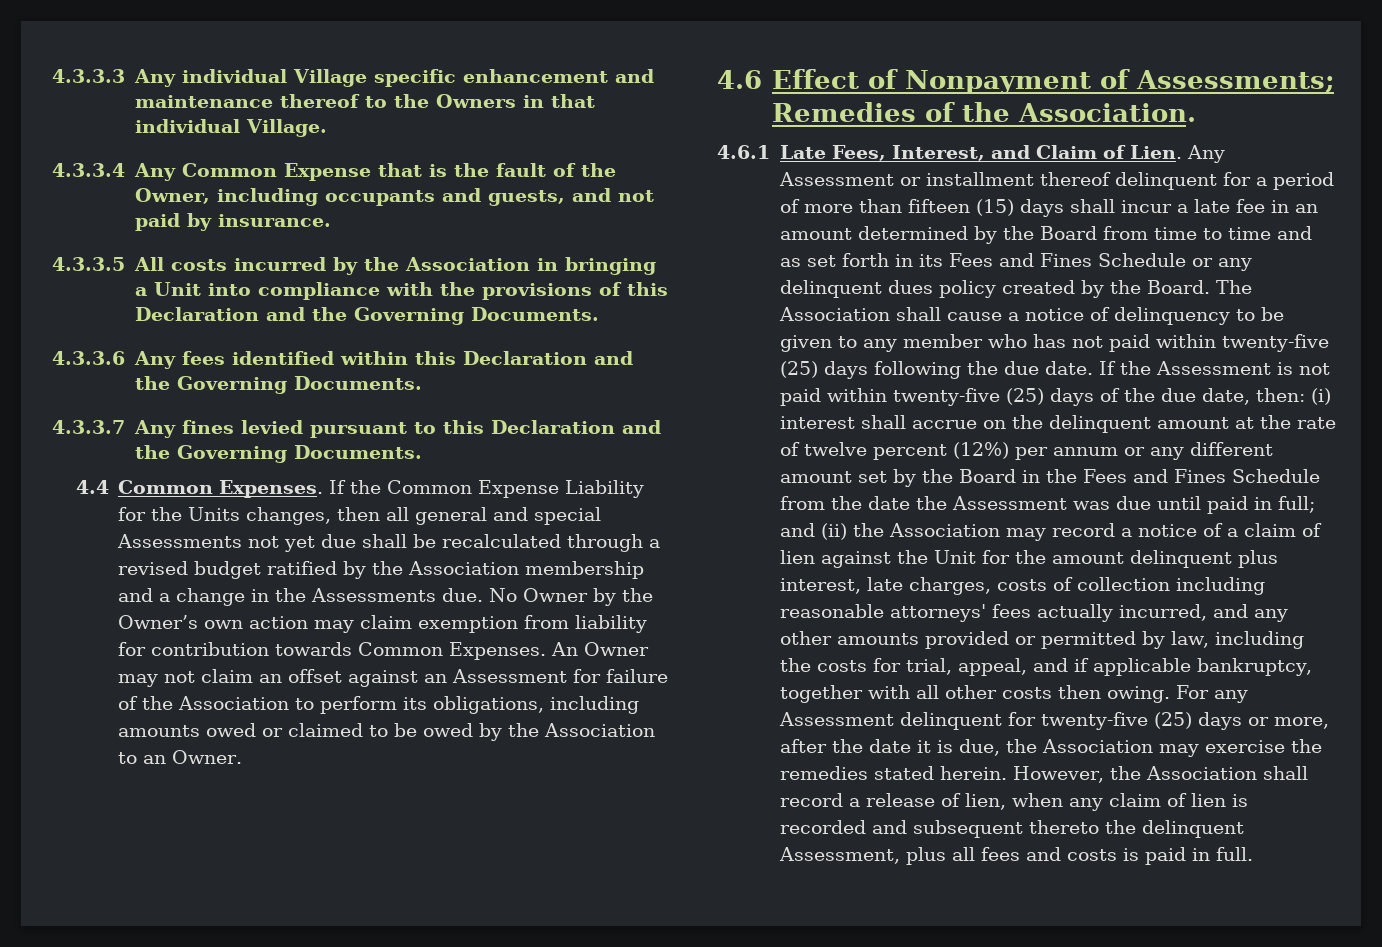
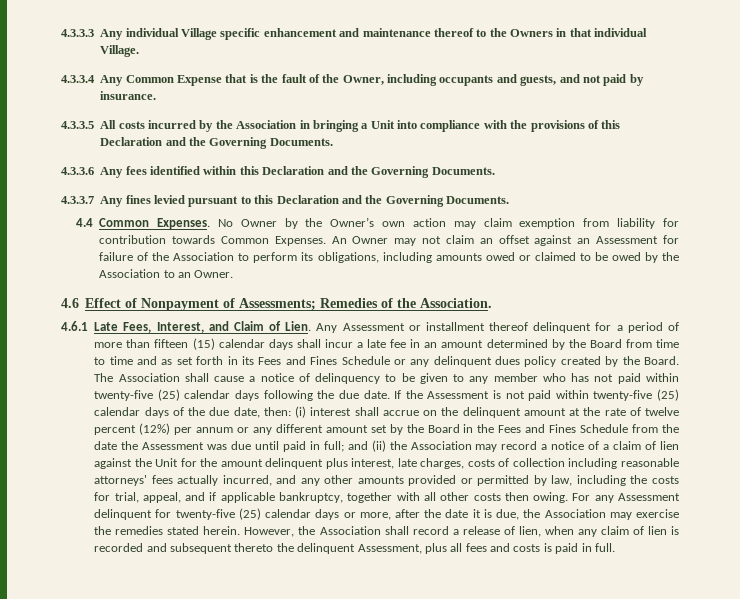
- If the Common Expense Liability for the Units changes, then all general and special Assessments not yet due shall be recalculated through a revised budget ratified by the Association membership and a change in the Assessments due.
- Any Assessment or installment thereof delinquent for a period of more than fifteen (15) days shall incur a late fee in an amount determined by the Board from time to time and as set forth in its Fees and Fines Schedule or any delinquent dues policy created by the Board.
+ Any Assessment or installment thereof delinquent for a period of more than fifteen (15) calendar days shall incur a late fee in an amount determined by the Board from time to time and as set forth in its Fees and Fines Schedule or any delinquent dues policy created by the Board.
- The Association shall cause a notice of delinquency to be given to any member who has not paid within twenty-five (25) days following the due date.
+ The Association shall cause a notice of delinquency to be given to any member who has not paid within twenty-five (25) calendar days following the due date.
- If the Assessment is not paid within twenty-five (25) days of the due date, then:
+ If the Assessment is not paid within twenty-five (25) calendar days of the due date, then:
- For any Assessment delinquent for twenty-five (25) days or more, after the date it is due, the Association may exercise the remedies stated herein.
+ For any Assessment delinquent for twenty-five (25) calendar days or more, after the date it is due, the Association may exercise the remedies stated herein.

